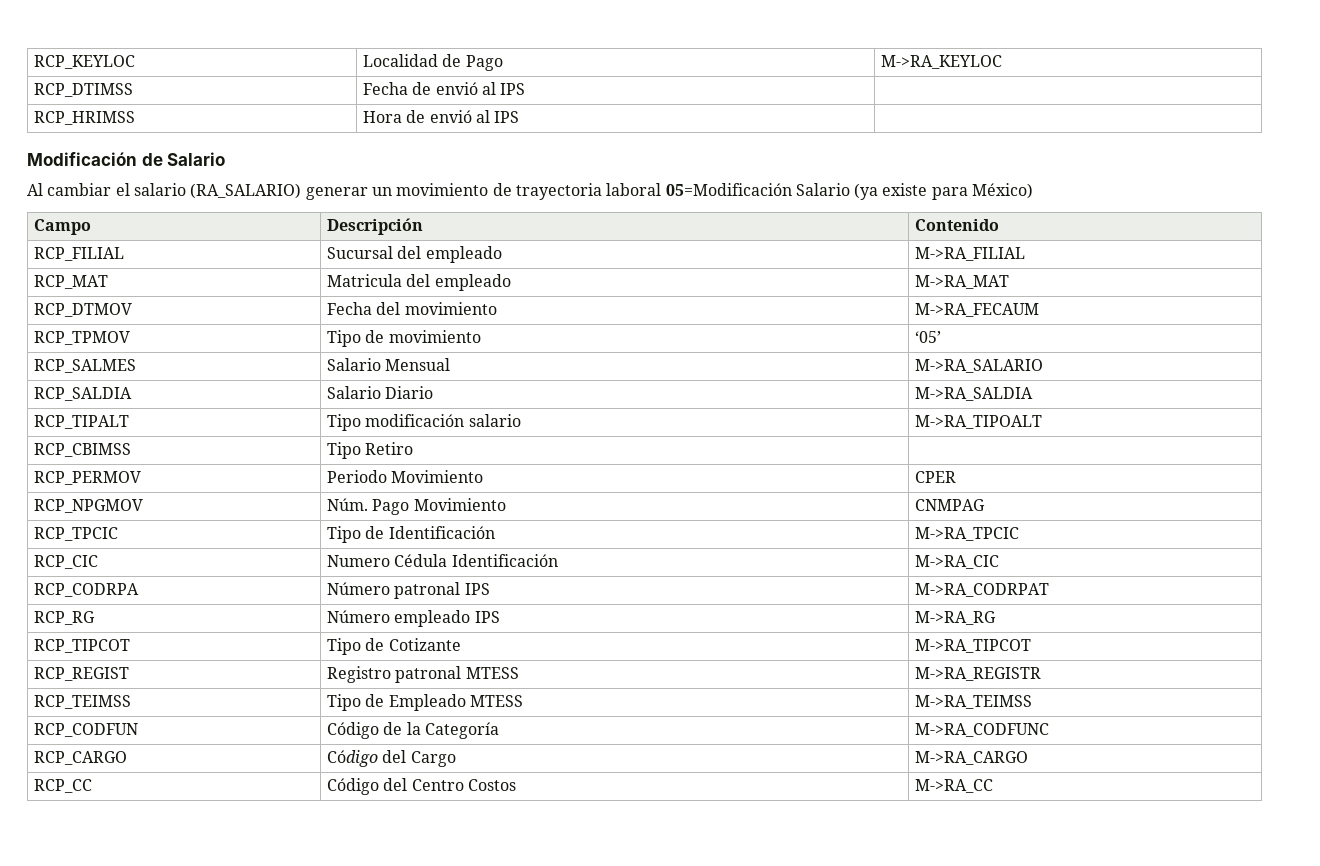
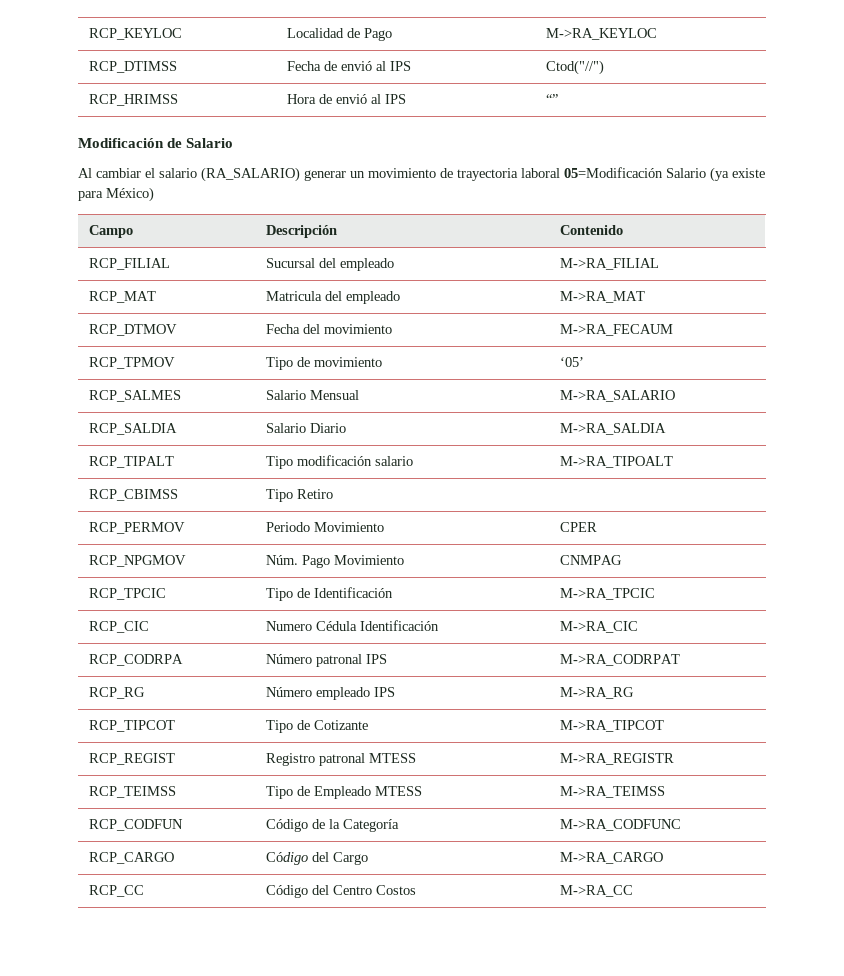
- RCP_DTIMSS | Fecha de envió al IPS |
+ RCP_DTIMSS | Fecha de envió al IPS | Ctod("//")
- RCP_HRIMSS | Hora de envió al IPS |
+ RCP_HRIMSS | Hora de envió al IPS | “”

